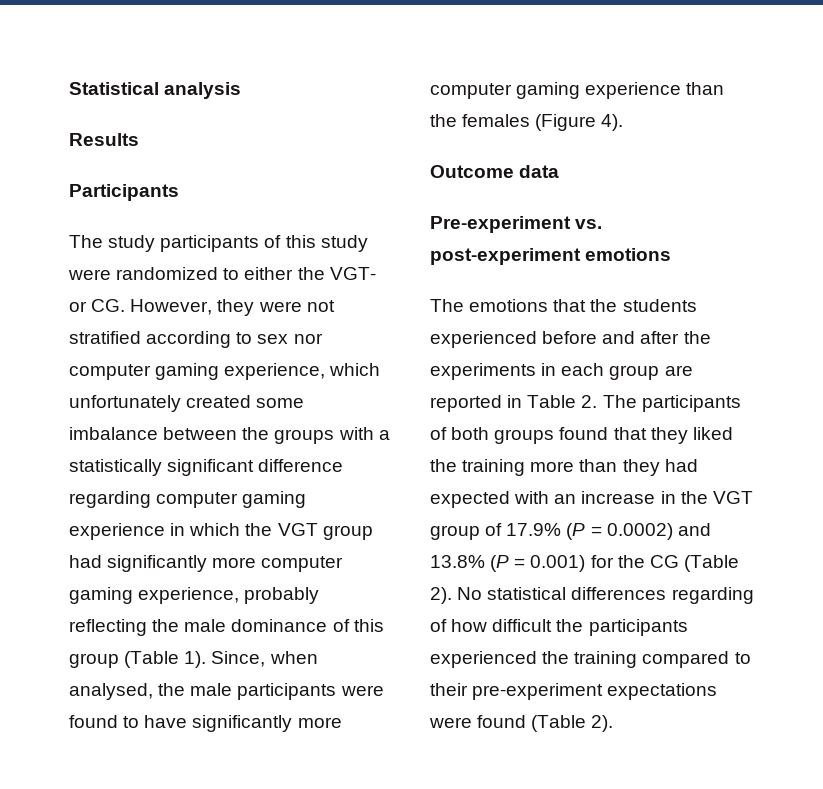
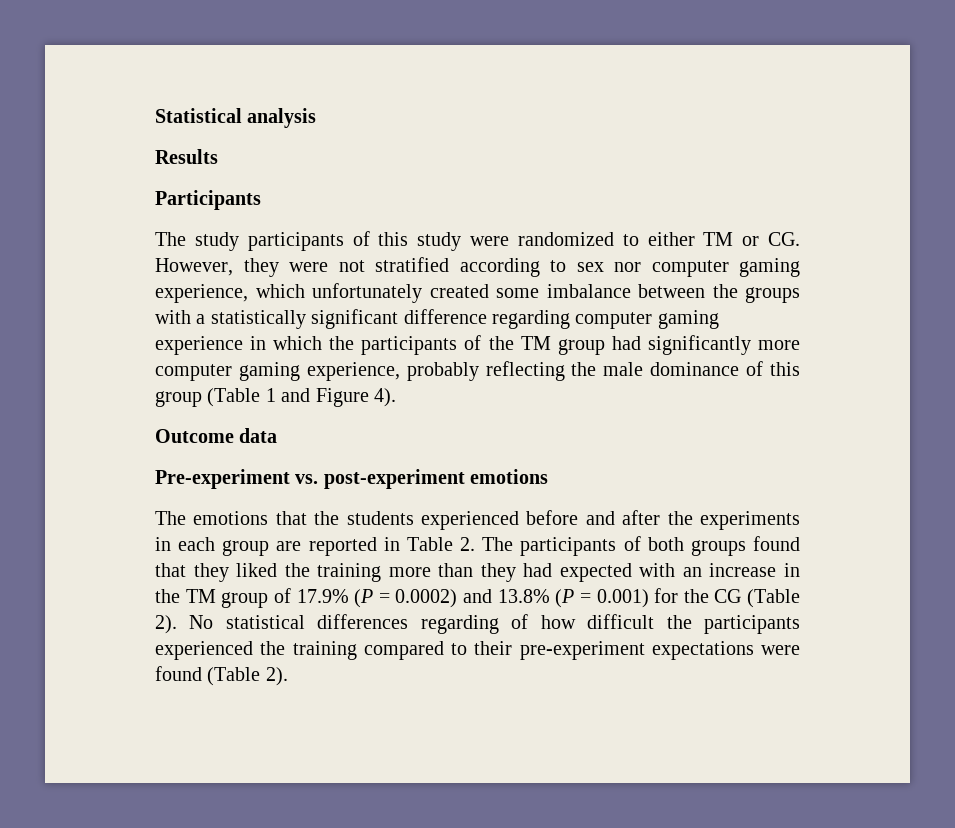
- The study participants of this study were randomized to either the VGT- or CG. However, they were not stratified according to sex nor computer gaming experience, which unfortunately created some imbalance between the groups with a statistically significant difference regarding computer gaming experience in which the VGT group had significantly more computer gaming experience, probably reflecting the male dominance of this group (Table 1). Since, when analysed, the male participants were found to have significantly more computer gaming experience than the females (Figure 4).
+ The study participants of this study were randomized to either TM or CG. However, they were not stratified according to sex nor computer gaming experience, which unfortunately created some imbalance between the groups with a statistically significant difference regarding computer gaming experience in which the participants of the TM group had significantly more computer gaming experience, probably reflecting the male dominance of this group (Table 1 and Figure 4).
- The emotions that the students experienced before and after the experiments in each group are reported in Table 2. The participants of both groups found that they liked the training more than they had expected with an increase in the VGT group of 17.9% (P = 0.0002) and 13.8% (P = 0.001) for the CG (Table 2).
+ The emotions that the students experienced before and after the experiments in each group are reported in Table 2. The participants of both groups found that they liked the training more than they had expected with an increase in the TM group of 17.9% (P = 0.0002) and 13.8% (P = 0.001) for the CG (Table 2).

